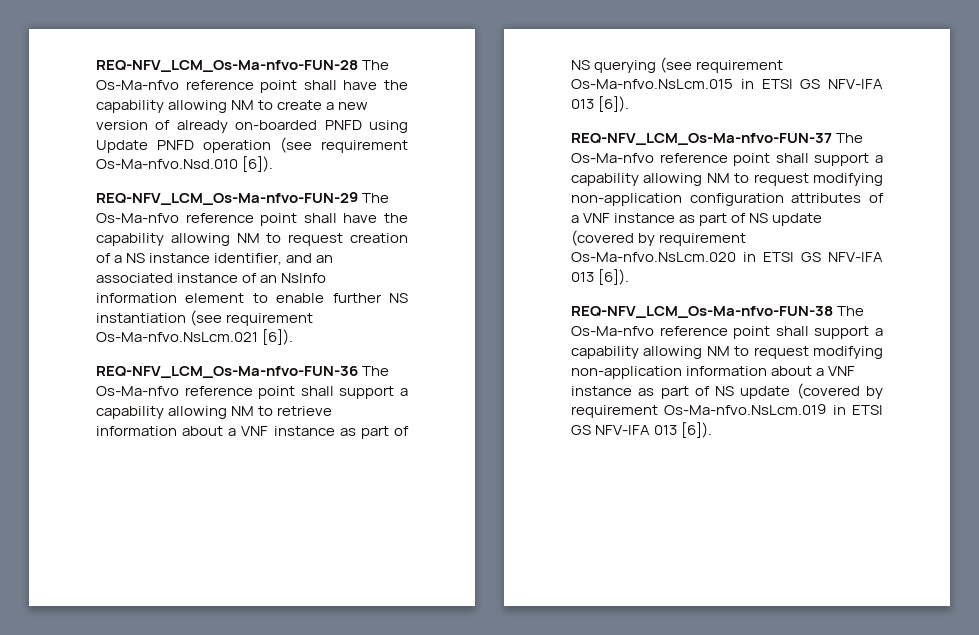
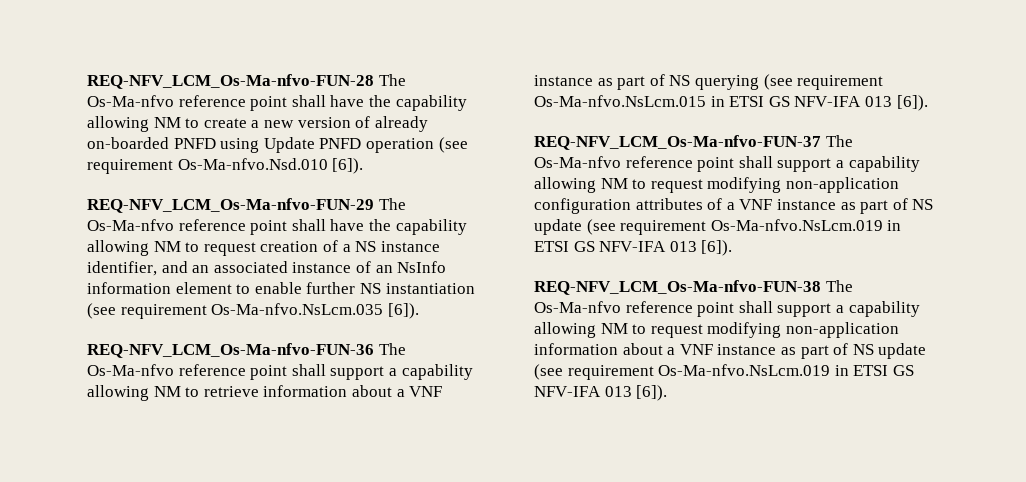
- REQ-NFV_LCM_Os-Ma-nfvo-FUN-29 The Os-Ma-nfvo reference point shall have the capability allowing NM to request creation of a NS instance identifier, and an associated instance of an NsInfo information element to enable further NS instantiation (see requirement Os-Ma-nfvo.NsLcm.021 [6]).
+ REQ-NFV_LCM_Os-Ma-nfvo-FUN-29 The Os-Ma-nfvo reference point shall have the capability allowing NM to request creation of a NS instance identifier, and an associated instance of an NsInfo information element to enable further NS instantiation (see requirement Os-Ma-nfvo.NsLcm.035 [6]).
- REQ-NFV_LCM_Os-Ma-nfvo-FUN-37 The Os-Ma-nfvo reference point shall support a capability allowing NM to request modifying non-application configuration attributes of a VNF instance as part of NS update (covered by requirement Os-Ma-nfvo.NsLcm.020 in ETSI GS NFV-IFA 013 [6]).
+ REQ-NFV_LCM_Os-Ma-nfvo-FUN-37 The Os-Ma-nfvo reference point shall support a capability allowing NM to request modifying non-application configuration attributes of a VNF instance as part of NS update (see requirement Os-Ma-nfvo.NsLcm.019 in ETSI GS NFV-IFA 013 [6]).
- REQ-NFV_LCM_Os-Ma-nfvo-FUN-38 The Os-Ma-nfvo reference point shall support a capability allowing NM to request modifying non-application information about a VNF instance as part of NS update (covered by requirement Os-Ma-nfvo.NsLcm.019 in ETSI GS NFV-IFA 013 [6]).
+ REQ-NFV_LCM_Os-Ma-nfvo-FUN-38 The Os-Ma-nfvo reference point shall support a capability allowing NM to request modifying non-application information about a VNF instance as part of NS update (see requirement Os-Ma-nfvo.NsLcm.019 in ETSI GS NFV-IFA 013 [6]).

